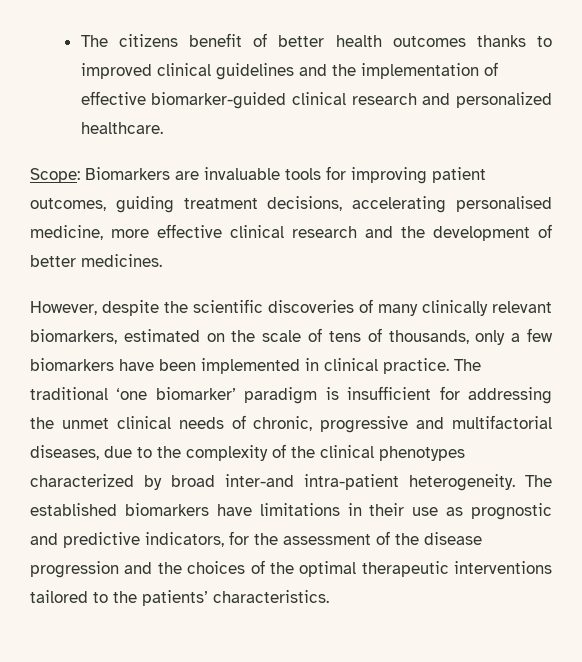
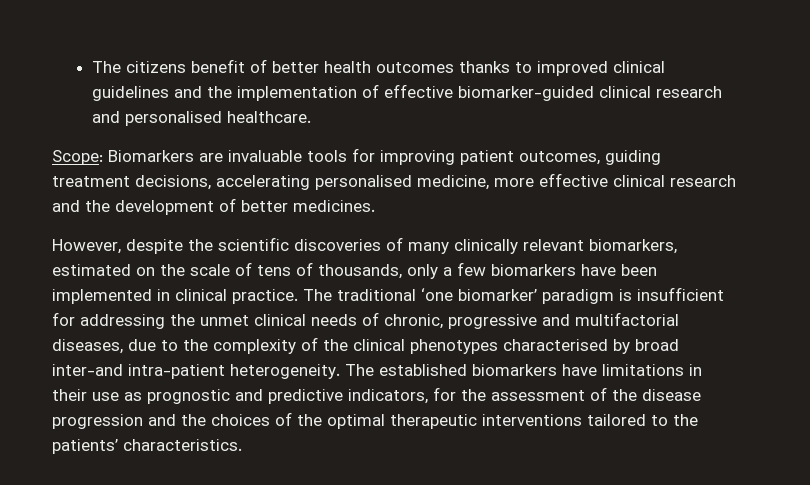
- The citizens benefit of better health outcomes thanks to improved clinical guidelines and the implementation of effective biomarker-guided clinical research and personalized healthcare.
+ The citizens benefit of better health outcomes thanks to improved clinical guidelines and the implementation of effective biomarker-guided clinical research and personalised healthcare.
- The traditional ‘one biomarker’ paradigm is insufficient for addressing the unmet clinical needs of chronic, progressive and multifactorial diseases, due to the complexity of the clinical phenotypes characterized by broad inter-and intra-patient heterogeneity.
+ The traditional ‘one biomarker’ paradigm is insufficient for addressing the unmet clinical needs of chronic, progressive and multifactorial diseases, due to the complexity of the clinical phenotypes characterised by broad inter-and intra-patient heterogeneity.

